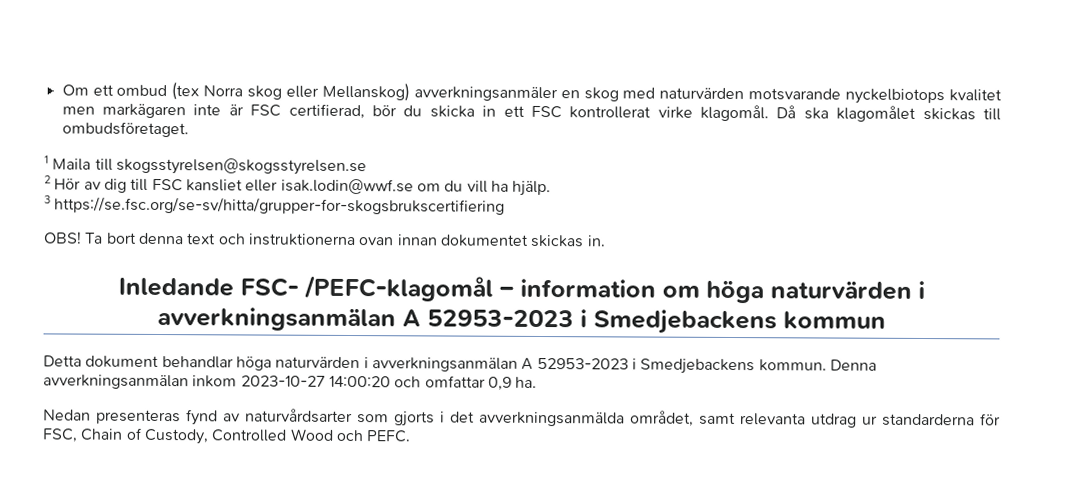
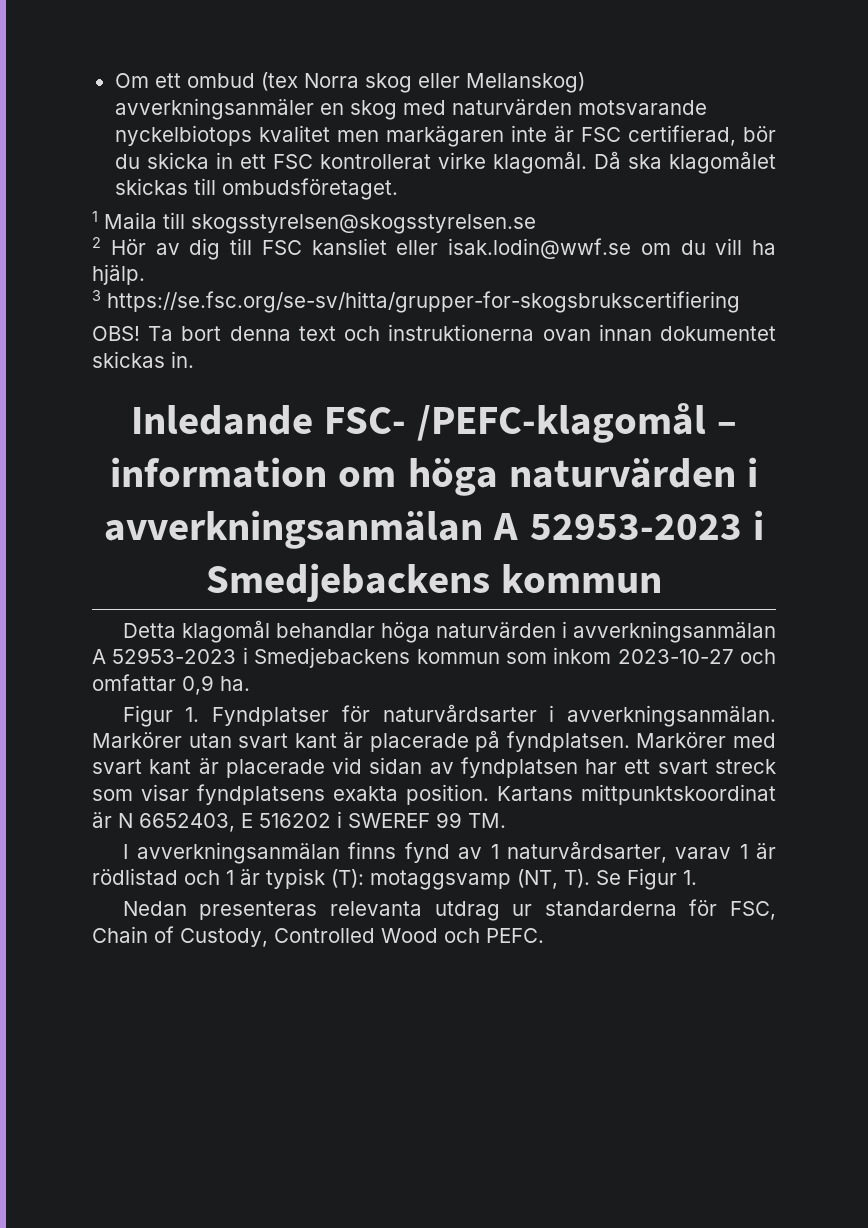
- Detta dokument behandlar höga naturvärden i avverkningsanmälan A 52953-2023 i Smedjebackens kommun. Denna avverkningsanmälan inkom 2023-10-27 14:00:20 och omfattar 0,9 ha.
+ Detta klagomål behandlar höga naturvärden i avverkningsanmälan A 52953-2023 i Smedjebackens kommun som inkom 2023-10-27 och omfattar 0,9 ha.
- Nedan presenteras fynd av naturvårdsarter som gjorts i det avverkningsanmälda området, samt relevanta utdrag ur standarderna för FSC, Chain of Custody, Controlled Wood och PEFC.
+ Figur 1. Fyndplatser för naturvårdsarter i avverkningsanmälan. Markörer utan svart kant är placerade på fyndplatsen. Markörer med svart kant är placerade vid sidan av fyndplatsen har ett svart streck som visar fyndplatsens exakta position. Kartans mittpunktskoordinat är N 6652403, E 516202 i SWEREF 99 TM.
+ I avverkningsanmälan finns fynd av 1 naturvårdsarter, varav 1 är rödlistad och 1 är typisk (T): motaggsvamp (NT, T). Se Figur 1.
+ Nedan presenteras relevanta utdrag ur standarderna för FSC, Chain of Custody, Controlled Wood och PEFC.

